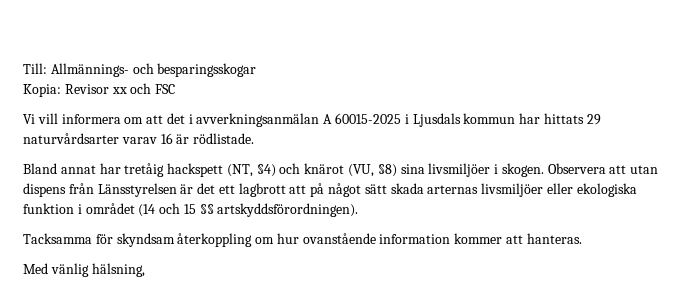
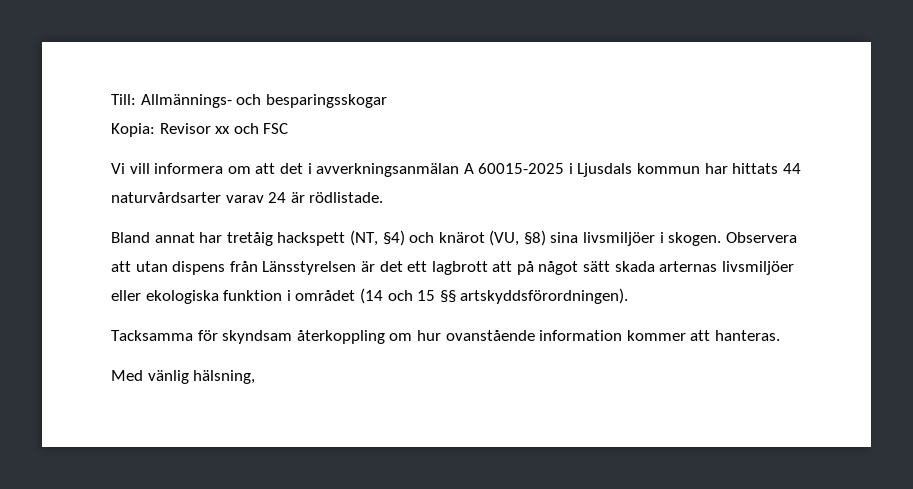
- Vi vill informera om att det i avverkningsanmälan A 60015-2025 i Ljusdals kommun har hittats 29 naturvårdsarter varav 16 är rödlistade.
+ Vi vill informera om att det i avverkningsanmälan A 60015-2025 i Ljusdals kommun har hittats 44 naturvårdsarter varav 24 är rödlistade.

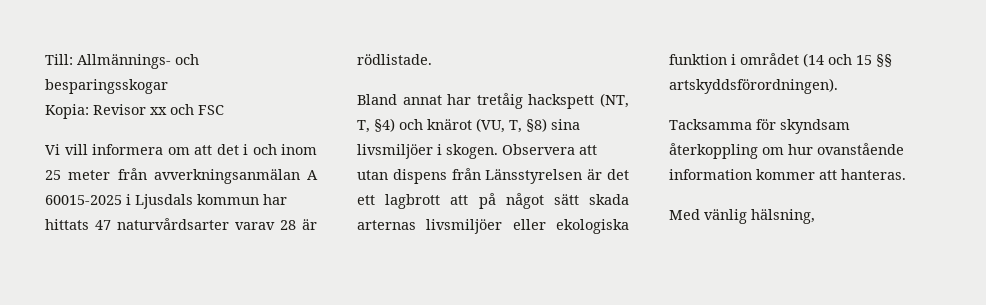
- Vi vill informera om att det i avverkningsanmälan A 60015-2025 i Ljusdals kommun har hittats 44 naturvårdsarter varav 24 är rödlistade.
+ Vi vill informera om att det i och inom 25 meter från avverkningsanmälan A 60015-2025 i Ljusdals kommun har hittats 47 naturvårdsarter varav 28 är rödlistade.
- Bland annat har tretåig hackspett (NT, §4) och knärot (VU, §8) sina livsmiljöer i skogen.
+ Bland annat har tretåig hackspett (NT, T, §4) och knärot (VU, T, §8) sina livsmiljöer i skogen.

